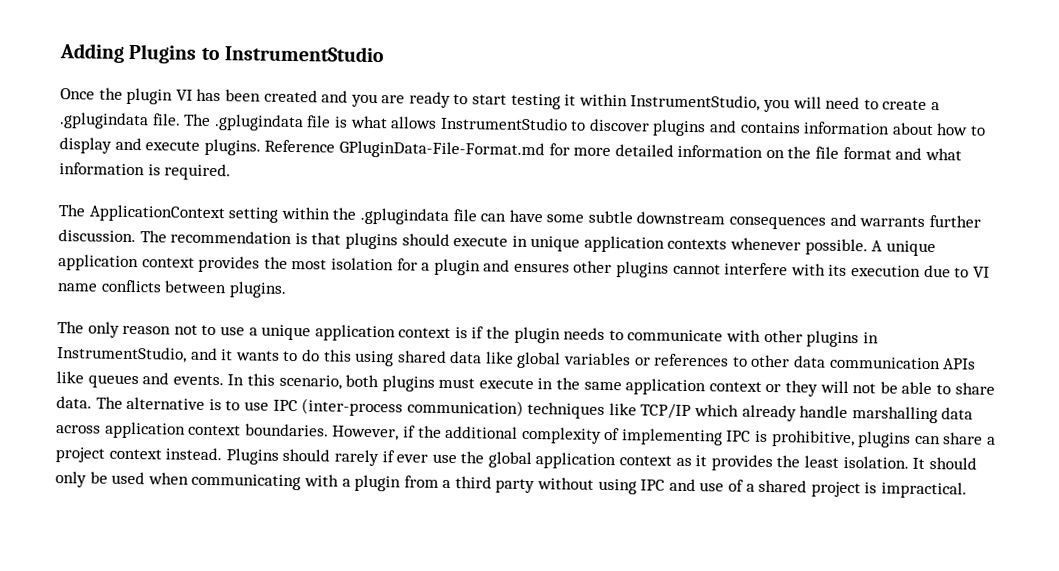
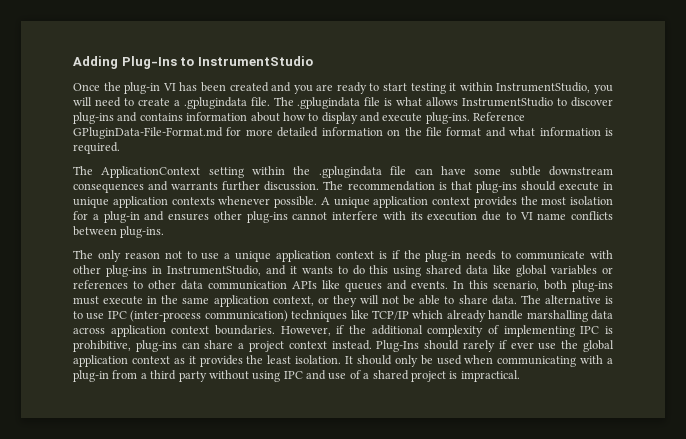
- Adding Plugins to InstrumentStudio
+ Adding Plug-Ins to InstrumentStudio
- Once the plugin VI has been created and you are ready to start testing it within InstrumentStudio, you will need to create a .gplugindata file.
+ Once the plug-in VI has been created and you are ready to start testing it within InstrumentStudio, you will need to create a .gplugindata file.
- The .gplugindata file is what allows InstrumentStudio to discover plugins and contains information about how to display and execute plugins.
+ The .gplugindata file is what allows InstrumentStudio to discover plug-ins and contains information about how to display and execute plug-ins.
- The recommendation is that plugins should execute in unique application contexts whenever possible.
+ The recommendation is that plug-ins should execute in unique application contexts whenever possible.
- A unique application context provides the most isolation for a plugin and ensures other plugins cannot interfere with its execution due to VI name conflicts between plugins.
+ A unique application context provides the most isolation for a plug-in and ensures other plug-ins cannot interfere with its execution due to VI name conflicts between plug-ins.
- The only reason not to use a unique application context is if the plugin needs to communicate with other plugins in InstrumentStudio, and it wants to do this using shared data like global variables or references to other data communication APIs like queues and events.
+ The only reason not to use a unique application context is if the plug-in needs to communicate with other plug-ins in InstrumentStudio, and it wants to do this using shared data like global variables or references to other data communication APIs like queues and events.
- In this scenario, both plugins must execute in the same application context or they will not be able to share data.
+ In this scenario, both plug-ins must execute in the same application context, or they will not be able to share data.
- However, if the additional complexity of implementing IPC is prohibitive, plugins can share a project context instead.
+ However, if the additional complexity of implementing IPC is prohibitive, plug-ins can share a project context instead.
- Plugins should rarely if ever use the global application context as it provides the least isolation.
+ Plug-Ins should rarely if ever use the global application context as it provides the least isolation.
- It should only be used when communicating with a plugin from a third party without using IPC and use of a shared project is impractical.
+ It should only be used when communicating with a plug-in from a third party without using IPC and use of a shared project is impractical.

